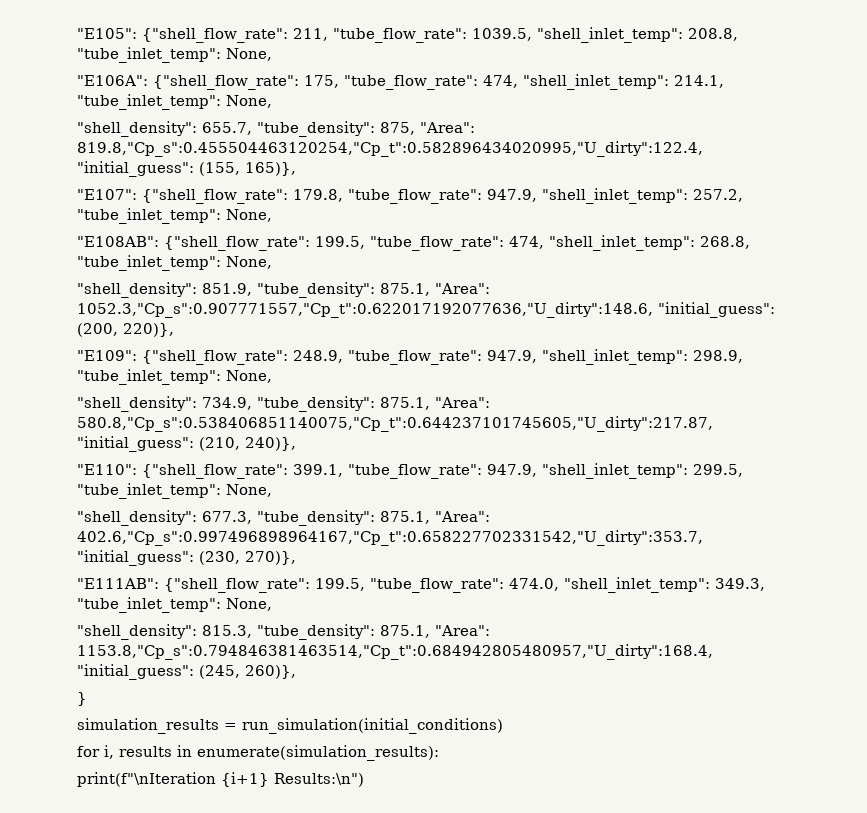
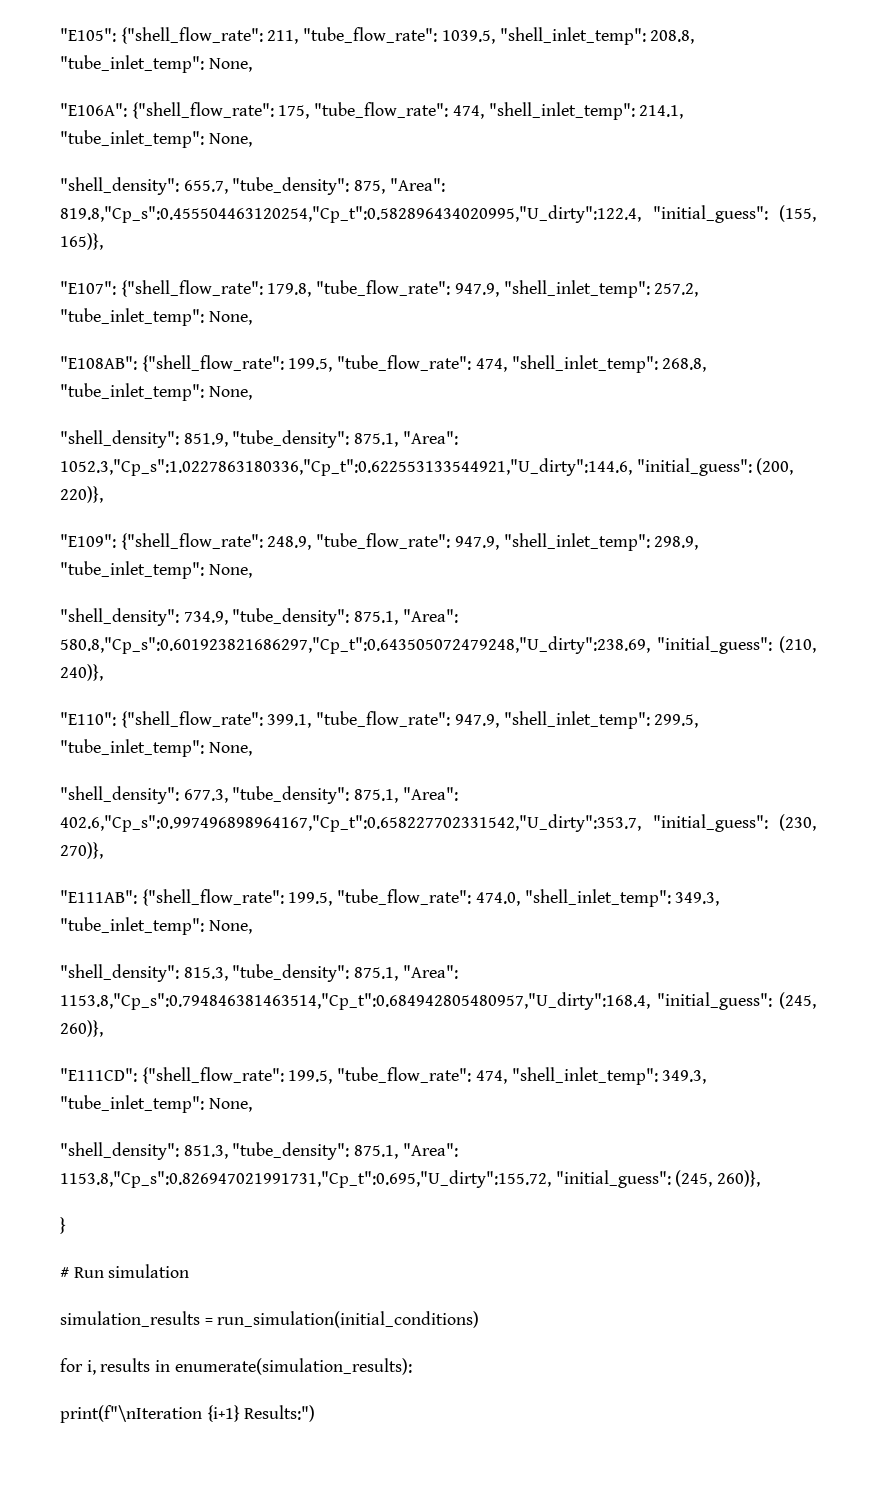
- "shell_density": 851.9, "tube_density": 875.1, "Area": 1052.3,"Cp_s":0.907771557,"Cp_t":0.622017192077636,"U_dirty":148.6, "initial_guess": (200, 220)},
+ "shell_density": 851.9, "tube_density": 875.1, "Area": 1052.3,"Cp_s":1.0227863180336,"Cp_t":0.622553133544921,"U_dirty":144.6, "initial_guess": (200, 220)},
- "shell_density": 734.9, "tube_density": 875.1, "Area": 580.8,"Cp_s":0.538406851140075,"Cp_t":0.644237101745605,"U_dirty":217.87, "initial_guess": (210, 240)},
+ "shell_density": 734.9, "tube_density": 875.1, "Area": 580.8,"Cp_s":0.601923821686297,"Cp_t":0.643505072479248,"U_dirty":238.69, "initial_guess": (210, 240)},
+ "E111CD": {"shell_flow_rate": 199.5, "tube_flow_rate": 474, "shell_inlet_temp": 349.3, "tube_inlet_temp": None,
+ "shell_density": 851.3, "tube_density": 875.1, "Area": 1153.8,"Cp_s":0.826947021991731,"Cp_t":0.695,"U_dirty":155.72, "initial_guess": (245, 260)},
  }
+ # Run simulation
- print(f"\nIteration {i+1} Results:\n")
+ print(f"\nIteration {i+1} Results:")

